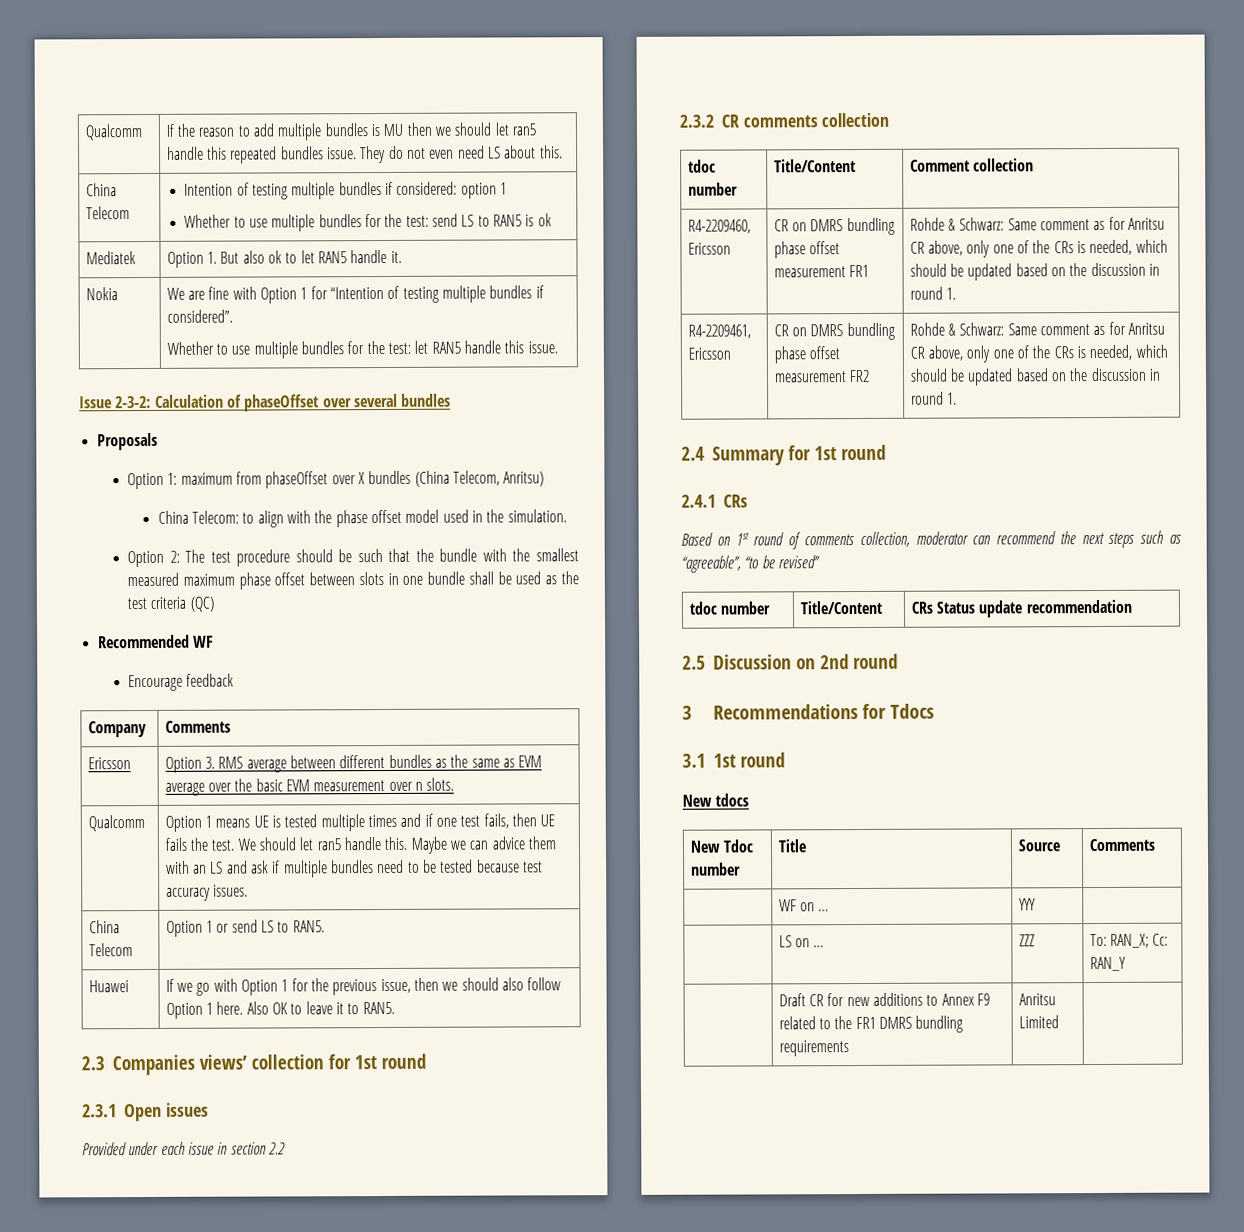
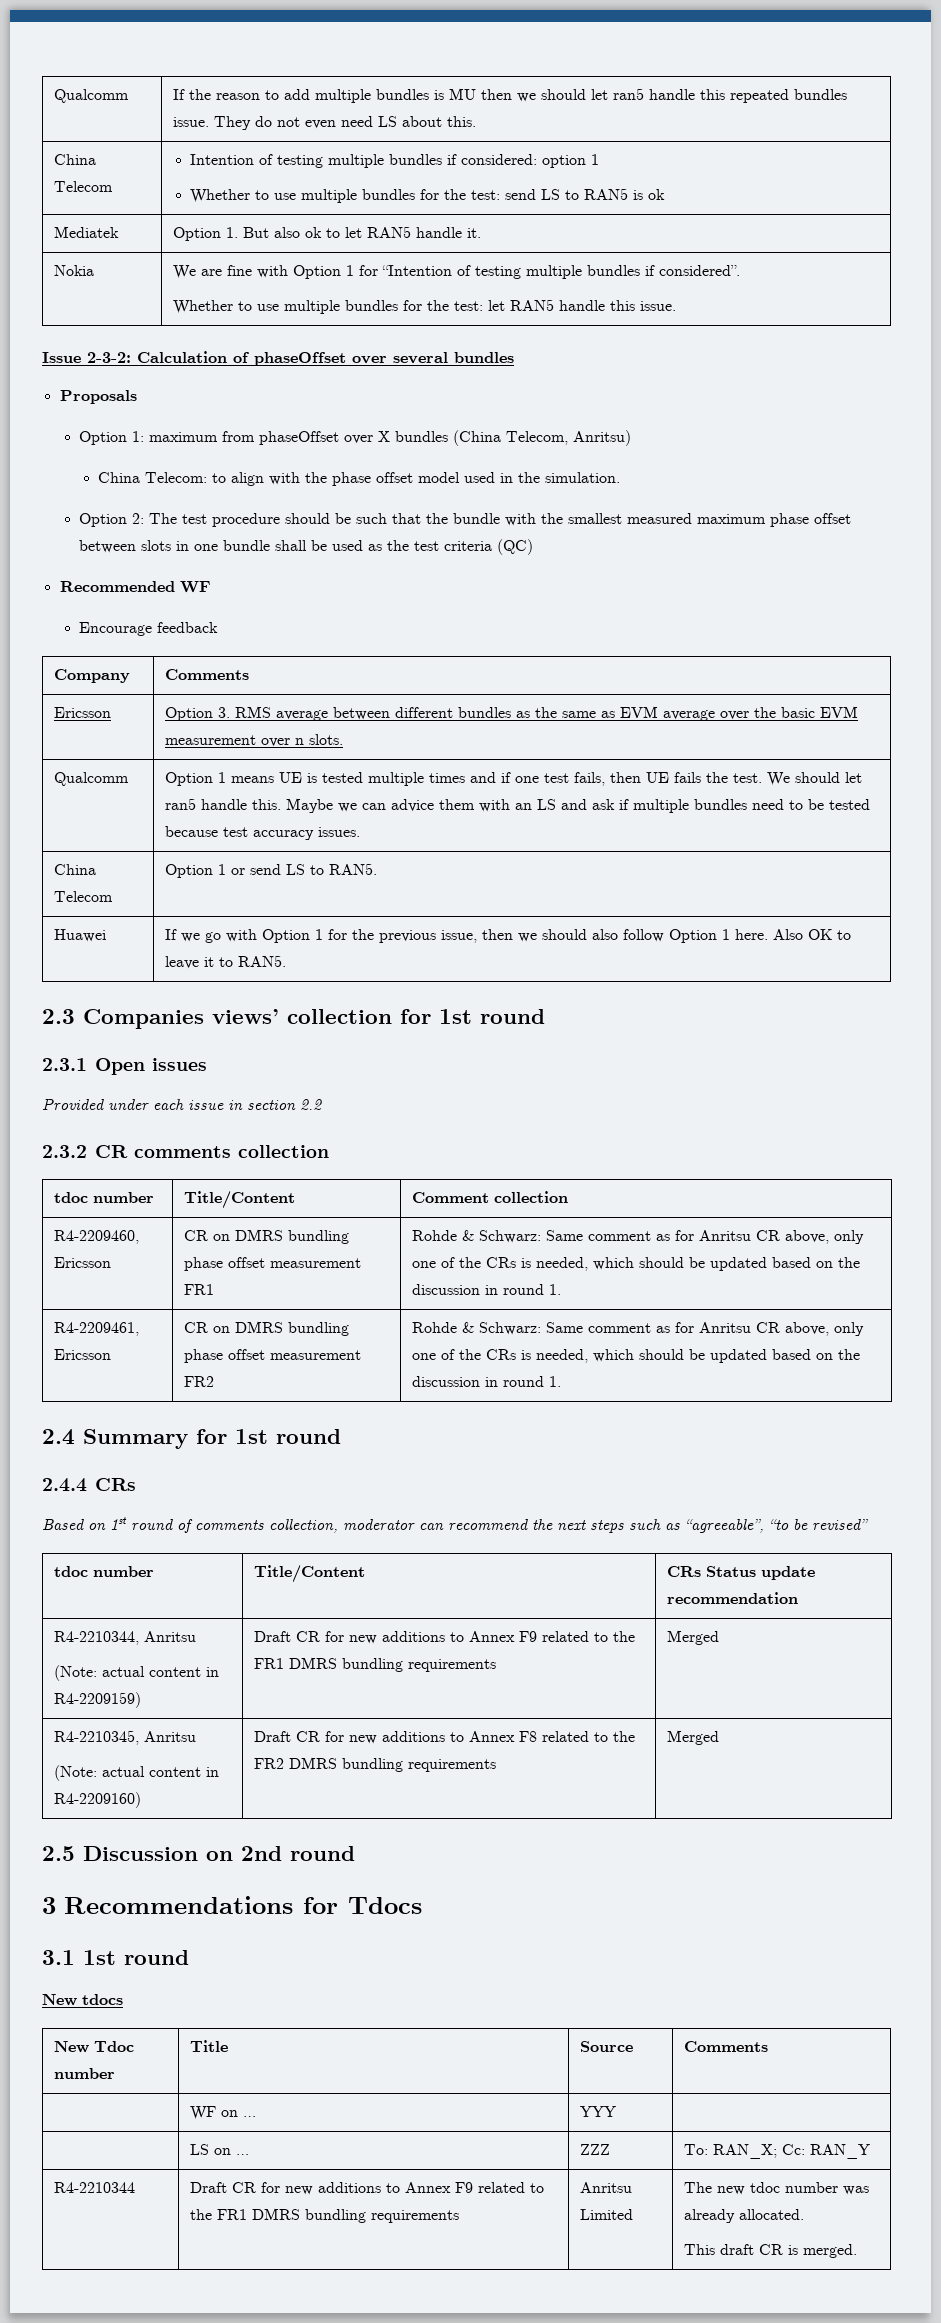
- 2.4.1 CRs
+ 2.4.4 CRs
+ R4-2210344, Anritsu
+ (Note: actual content in R4-2209159) | Draft CR for new additions to Annex F9 related to the FR1 DMRS bundling requirements | Merged
+ R4-2210345, Anritsu
+ (Note: actual content in R4-2209160) | Draft CR for new additions to Annex F8 related to the FR2 DMRS bundling requirements | Merged
- | Draft CR for new additions to Annex F9 related to the FR1 DMRS bundling requirements | Anritsu Limited |
+ R4-2210344 | Draft CR for new additions to Annex F9 related to the FR1 DMRS bundling requirements | Anritsu Limited | The new tdoc number was already allocated.
+ This draft CR is merged.

